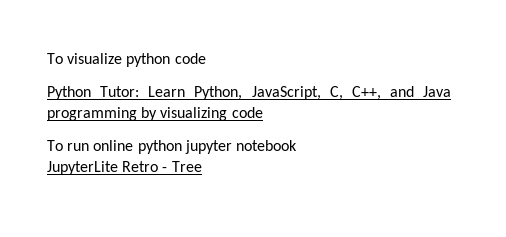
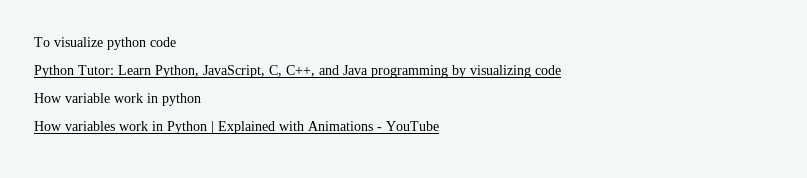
- To run online python jupyter notebook
- JupyterLite Retro - Tree
+ How variable work in python
+ How variables work in Python | Explained with Animations - YouTube

